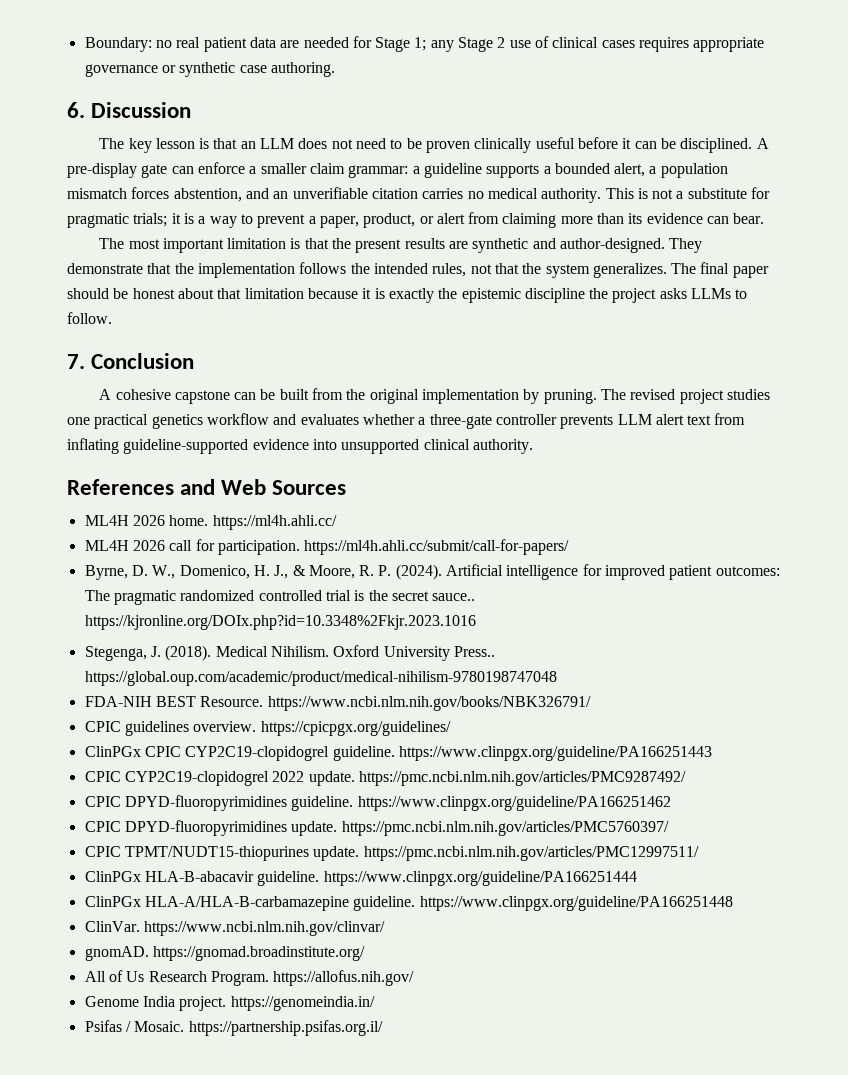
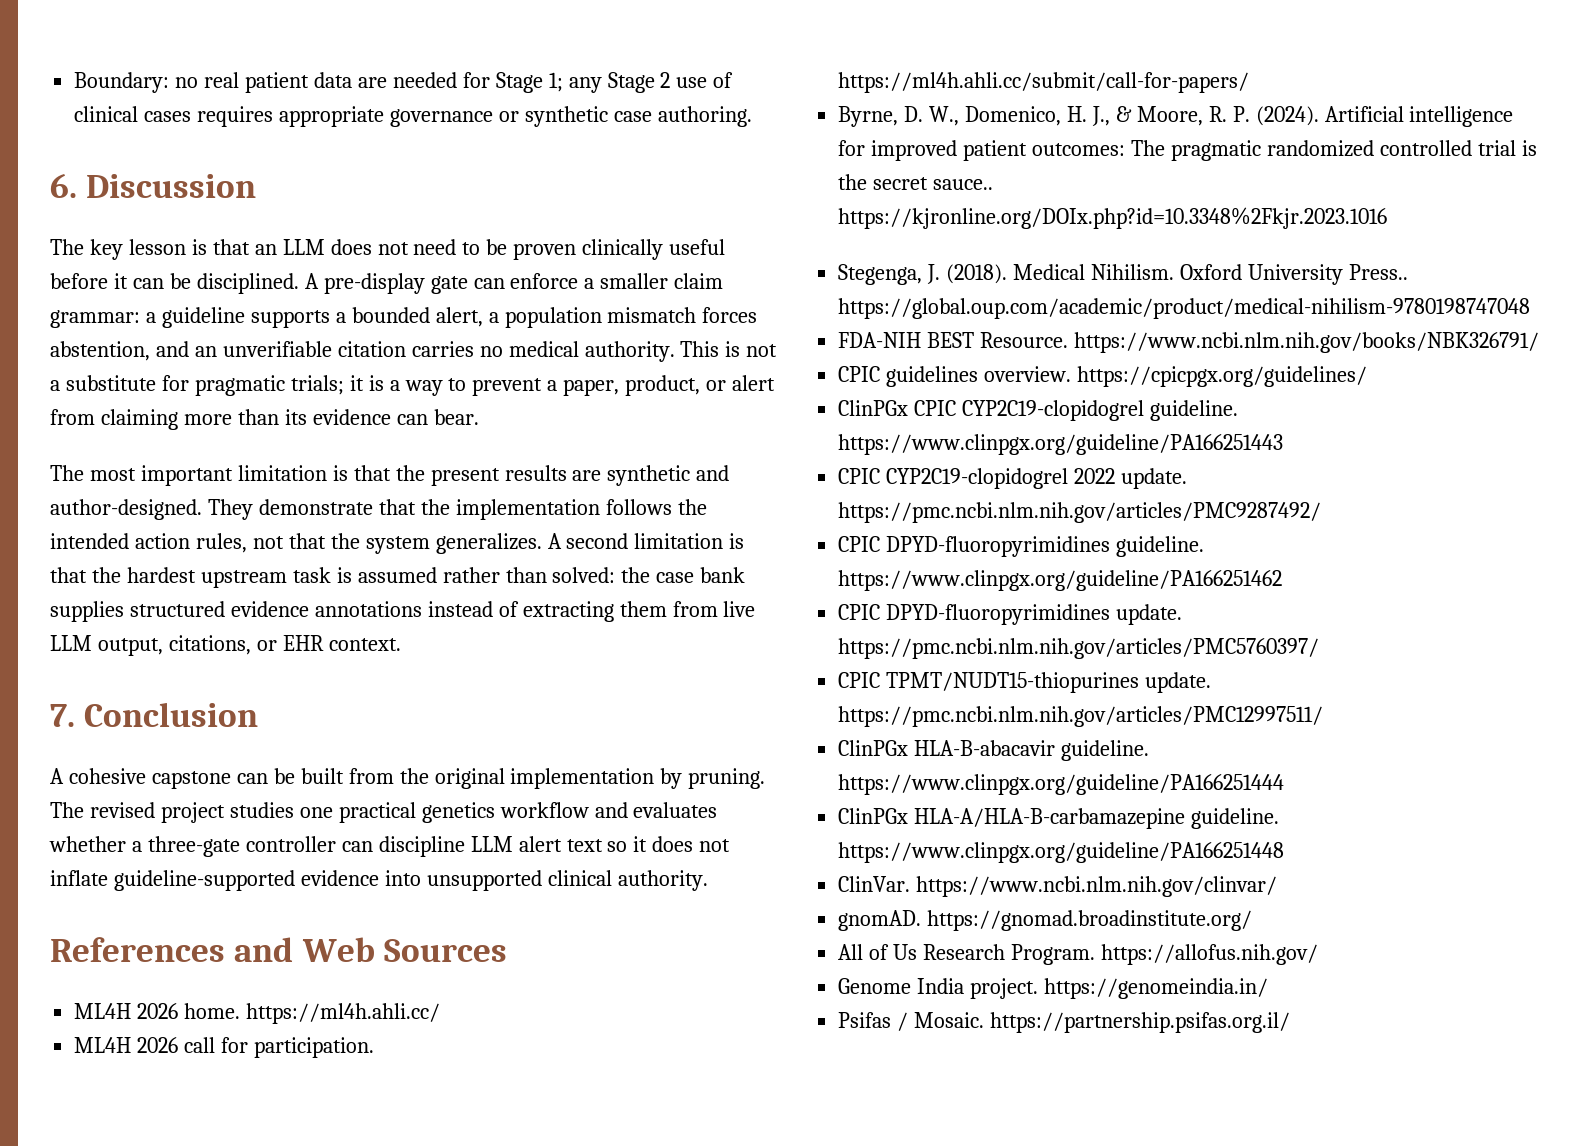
- They demonstrate that the implementation follows the intended rules, not that the system generalizes.
+ They demonstrate that the implementation follows the intended action rules, not that the system generalizes.
- The final paper should be honest about that limitation because it is exactly the epistemic discipline the project asks LLMs to follow.
+ A second limitation is that the hardest upstream task is assumed rather than solved: the case bank supplies structured evidence annotations instead of extracting them from live LLM output, citations, or EHR context.
- The revised project studies one practical genetics workflow and evaluates whether a three-gate controller prevents LLM alert text from inflating guideline-supported evidence into unsupported clinical authority.
+ The revised project studies one practical genetics workflow and evaluates whether a three-gate controller can discipline LLM alert text so it does not inflate guideline-supported evidence into unsupported clinical authority.

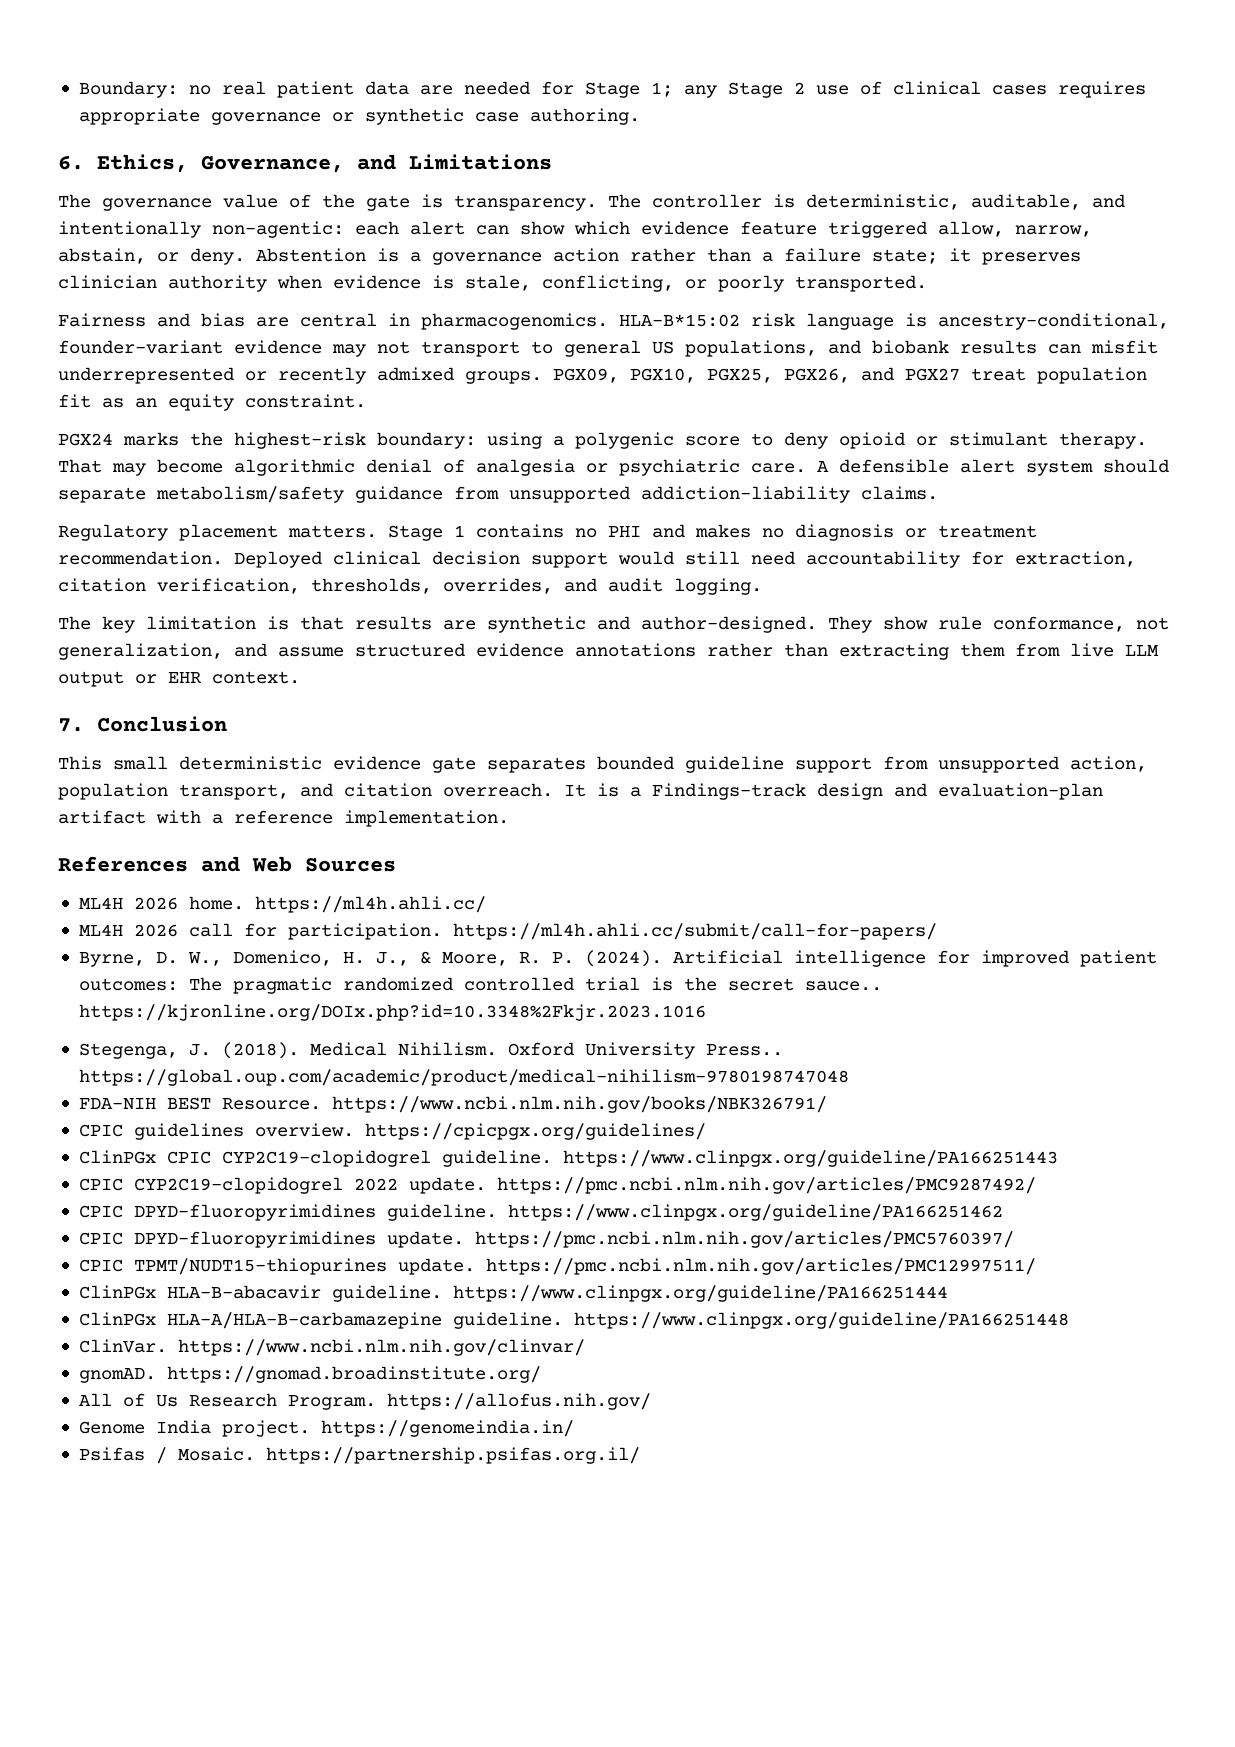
- 6. Discussion
- The key lesson is that an LLM does not need to be proven clinically useful before it can be disciplined. A pre-display gate can enforce a smaller claim grammar: a guideline supports a bounded alert, a population mismatch forces abstention, and an unverifiable citation carries no medical authority. This is not a substitute for pragmatic trials; it is a way to prevent a paper, product, or alert from claiming more than its evidence can bear.
- The most important limitation is that the present results are synthetic and author-designed.
+ 6. Ethics, Governance, and Limitations
+ The governance value of the gate is transparency. The controller is deterministic, auditable, and intentionally non-agentic: each alert can show which evidence feature triggered allow, narrow, abstain, or deny. Abstention is a governance action rather than a failure state; it preserves clinician authority when evidence is stale, conflicting, or poorly transported.
+ Fairness and bias are central in pharmacogenomics. HLA-B*15:02 risk language is ancestry-conditional, founder-variant evidence may not transport to general US populations, and biobank results can misfit underrepresented or recently admixed groups. PGX09, PGX10, PGX25, PGX26, and PGX27 treat population fit as an equity constraint.
+ PGX24 marks the highest-risk boundary: using a polygenic score to deny opioid or stimulant therapy. That may become algorithmic denial of analgesia or psychiatric care. A defensible alert system should separate metabolism/safety guidance from unsupported addiction-liability claims.
+ Regulatory placement matters. Stage 1 contains no PHI and makes no diagnosis or treatment recommendation. Deployed clinical decision support would still need accountability for extraction, citation verification, thresholds, overrides, and audit logging.
+ The key limitation is that results are synthetic and author-designed.
- They demonstrate that the implementation follows the intended action rules, not that the system generalizes. A second limitation is that the hardest upstream task is assumed rather than solved: the case bank supplies structured evidence annotations instead of extracting them from live LLM output, citations, or EHR context.
+ They show rule conformance, not generalization, and assume structured evidence annotations rather than extracting them from live LLM output or EHR context.
- A cohesive capstone can be built from the original implementation by pruning. The revised project studies one practical genetics workflow and evaluates whether a three-gate controller can discipline LLM alert text so it does not inflate guideline-supported evidence into unsupported clinical authority.
+ This small deterministic evidence gate separates bounded guideline support from unsupported action, population transport, and citation overreach. It is a Findings-track design and evaluation-plan artifact with a reference implementation.

